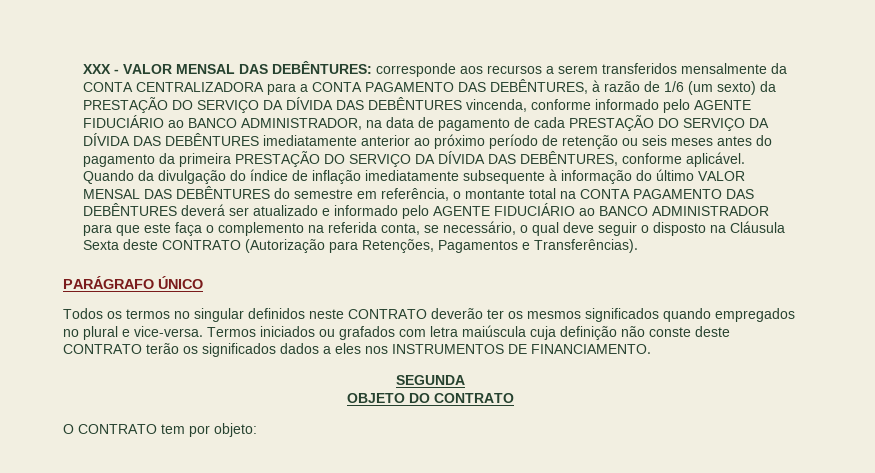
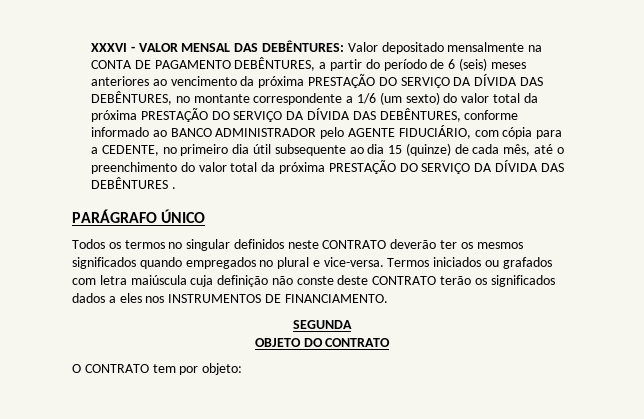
- XXX - VALOR MENSAL DAS DEBÊNTURES: corresponde aos recursos a serem transferidos mensalmente da CONTA CENTRALIZADORA para a CONTA PAGAMENTO DAS DEBÊNTURES, à razão de 1/6 (um sexto) da PRESTAÇÃO DO SERVIÇO DA DÍVIDA DAS DEBÊNTURES vincenda, conforme informado pelo AGENTE FIDUCIÁRIO ao BANCO ADMINISTRADOR, na data de pagamento de cada PRESTAÇÃO DO SERVIÇO DA DÍVIDA DAS DEBÊNTURES imediatamente anterior ao próximo período de retenção ou seis meses antes do pagamento da primeira PRESTAÇÃO DO SERVIÇO DA DÍVIDA DAS DEBÊNTURES, conforme aplicável. Quando da divulgação do índice de inflação imediatamente subsequente à informação do último VALOR MENSAL DAS DEBÊNTURES do semestre em referência, o montante total na CONTA PAGAMENTO DAS DEBÊNTURES deverá ser atualizado e informado pelo AGENTE FIDUCIÁRIO ao BANCO ADMINISTRADOR para que este faça o complemento na referida conta, se necessário, o qual deve seguir o disposto na Cláusula Sexta deste CONTRATO (Autorização para Retenções, Pagamentos e Transferências).
+ XXXVI - VALOR MENSAL DAS DEBÊNTURES: Valor depositado mensalmente na CONTA DE PAGAMENTO DEBÊNTURES, a partir do período de 6 (seis) meses anteriores ao vencimento da próxima PRESTAÇÃO DO SERVIÇO DA DÍVIDA DAS DEBÊNTURES, no montante correspondente a 1/6 (um sexto) do valor total da próxima PRESTAÇÃO DO SERVIÇO DA DÍVIDA DAS DEBÊNTURES, conforme informado ao BANCO ADMINISTRADOR pelo AGENTE FIDUCIÁRIO, com cópia para a CEDENTE, no primeiro dia útil subsequente ao dia 15 (quinze) de cada mês, até o preenchimento do valor total da próxima PRESTAÇÃO DO SERVIÇO DA DÍVIDA DAS DEBÊNTURES .

